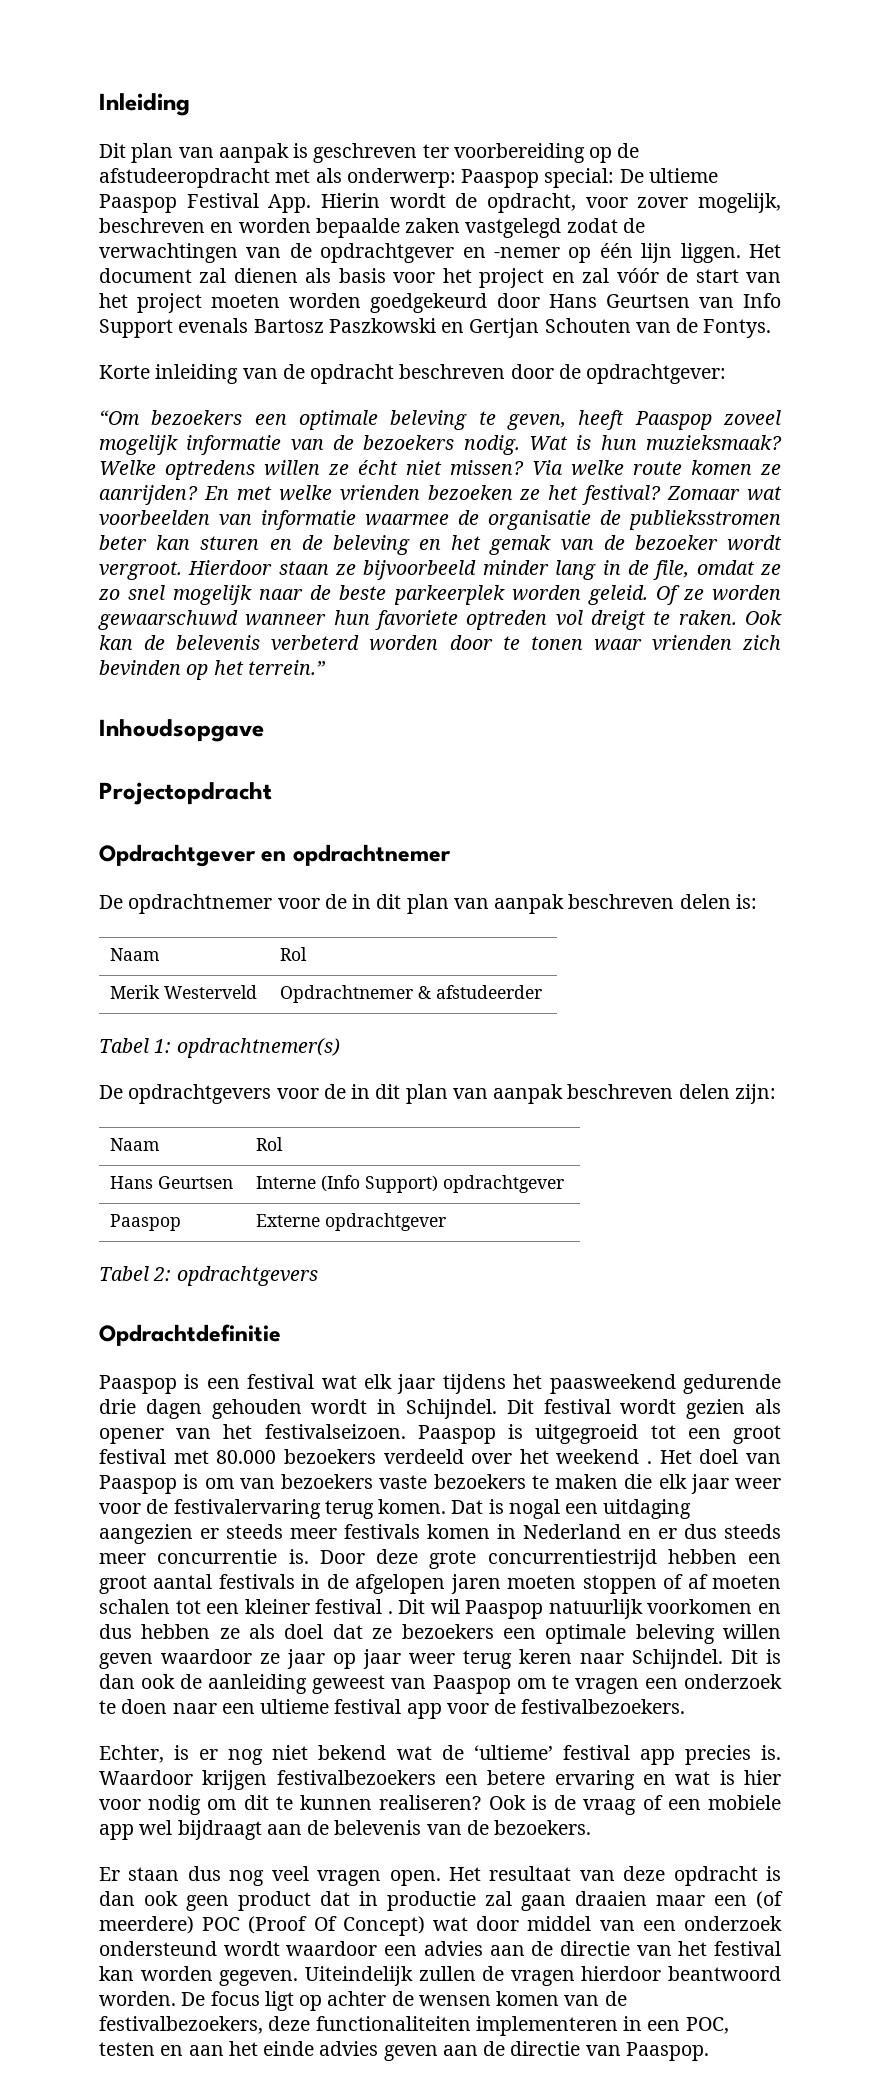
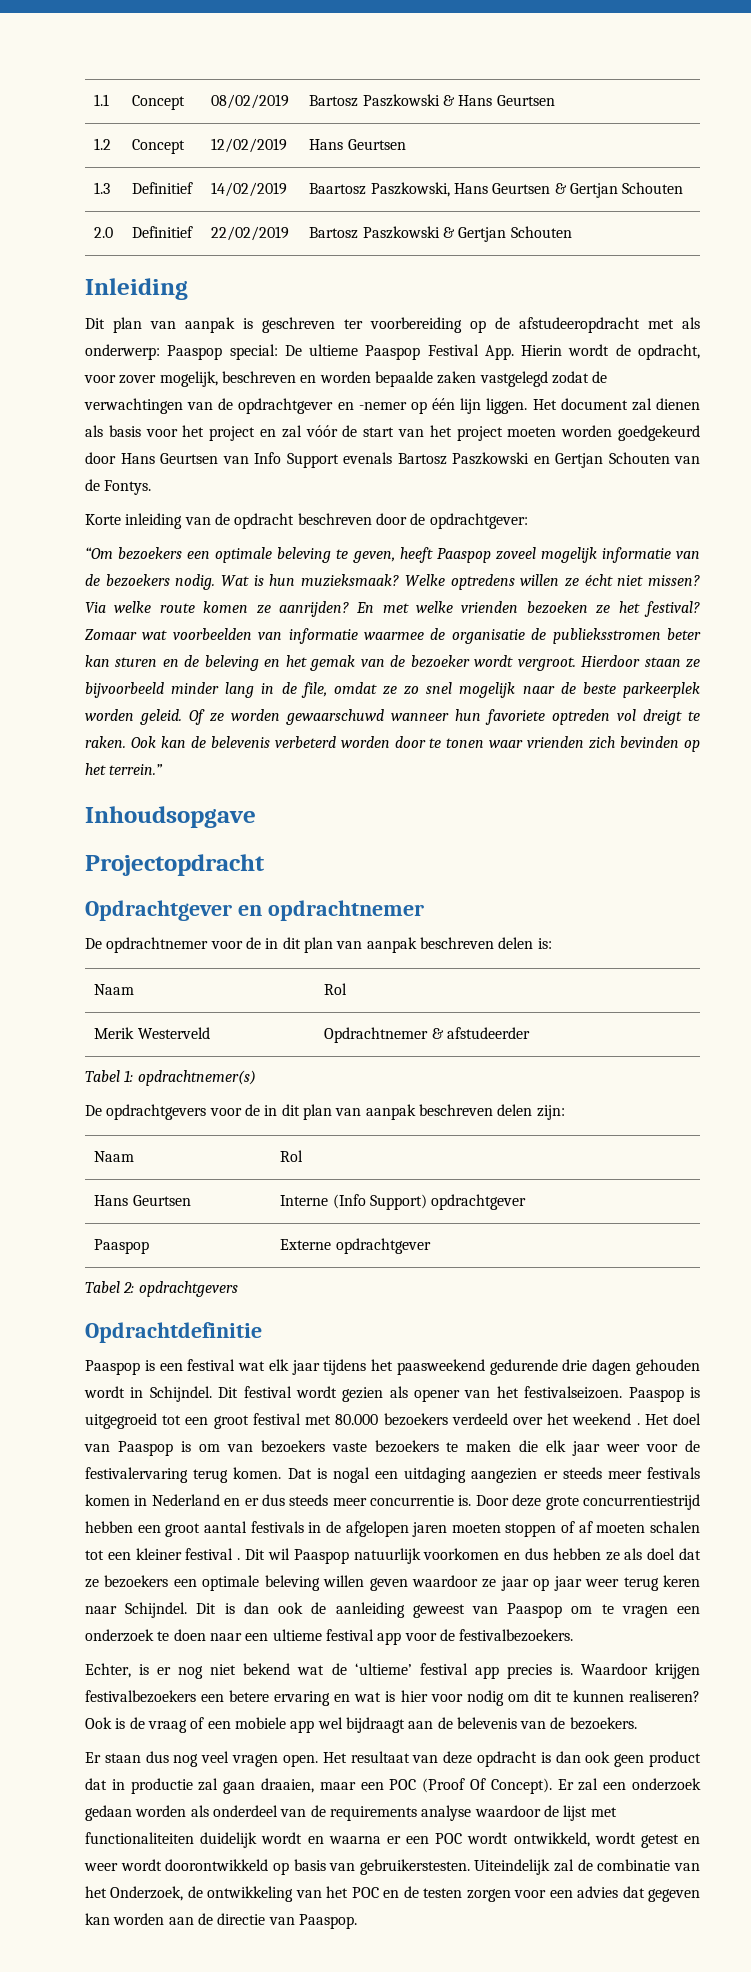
+ 1.1 | Concept | 08/02/2019 | Bartosz Paszkowski & Hans Geurtsen
+ 1.2 | Concept | 12/02/2019 | Hans Geurtsen
+ 1.3 | Definitief | 14/02/2019 | Baartosz Paszkowski, Hans Geurtsen & Gertjan Schouten
+ 2.0 | Definitief | 22/02/2019 | Bartosz Paszkowski & Gertjan Schouten
- Het resultaat van deze opdracht is dan ook geen product dat in productie zal gaan draaien maar een (of meerdere) POC (Proof Of Concept) wat door middel van een onderzoek ondersteund wordt waardoor een advies aan de directie van het festival kan worden gegeven. Uiteindelijk zullen de vragen hierdoor beantwoord worden. De focus ligt op achter de wensen komen van de festivalbezoekers, deze functionaliteiten implementeren in een POC, testen en aan het einde advies geven aan de directie van Paaspop.
+ Het resultaat van deze opdracht is dan ook geen product dat in productie zal gaan draaien, maar een POC (Proof Of Concept). Er zal een onderzoek gedaan worden als onderdeel van de requirements analyse waardoor de lijst met functionaliteiten duidelijk wordt en waarna er een POC wordt ontwikkeld, wordt getest en weer wordt doorontwikkeld op basis van gebruikerstesten. Uiteindelijk zal de combinatie van het Onderzoek, de ontwikkeling van het POC en de testen zorgen voor een advies dat gegeven kan worden aan de directie van Paaspop.

